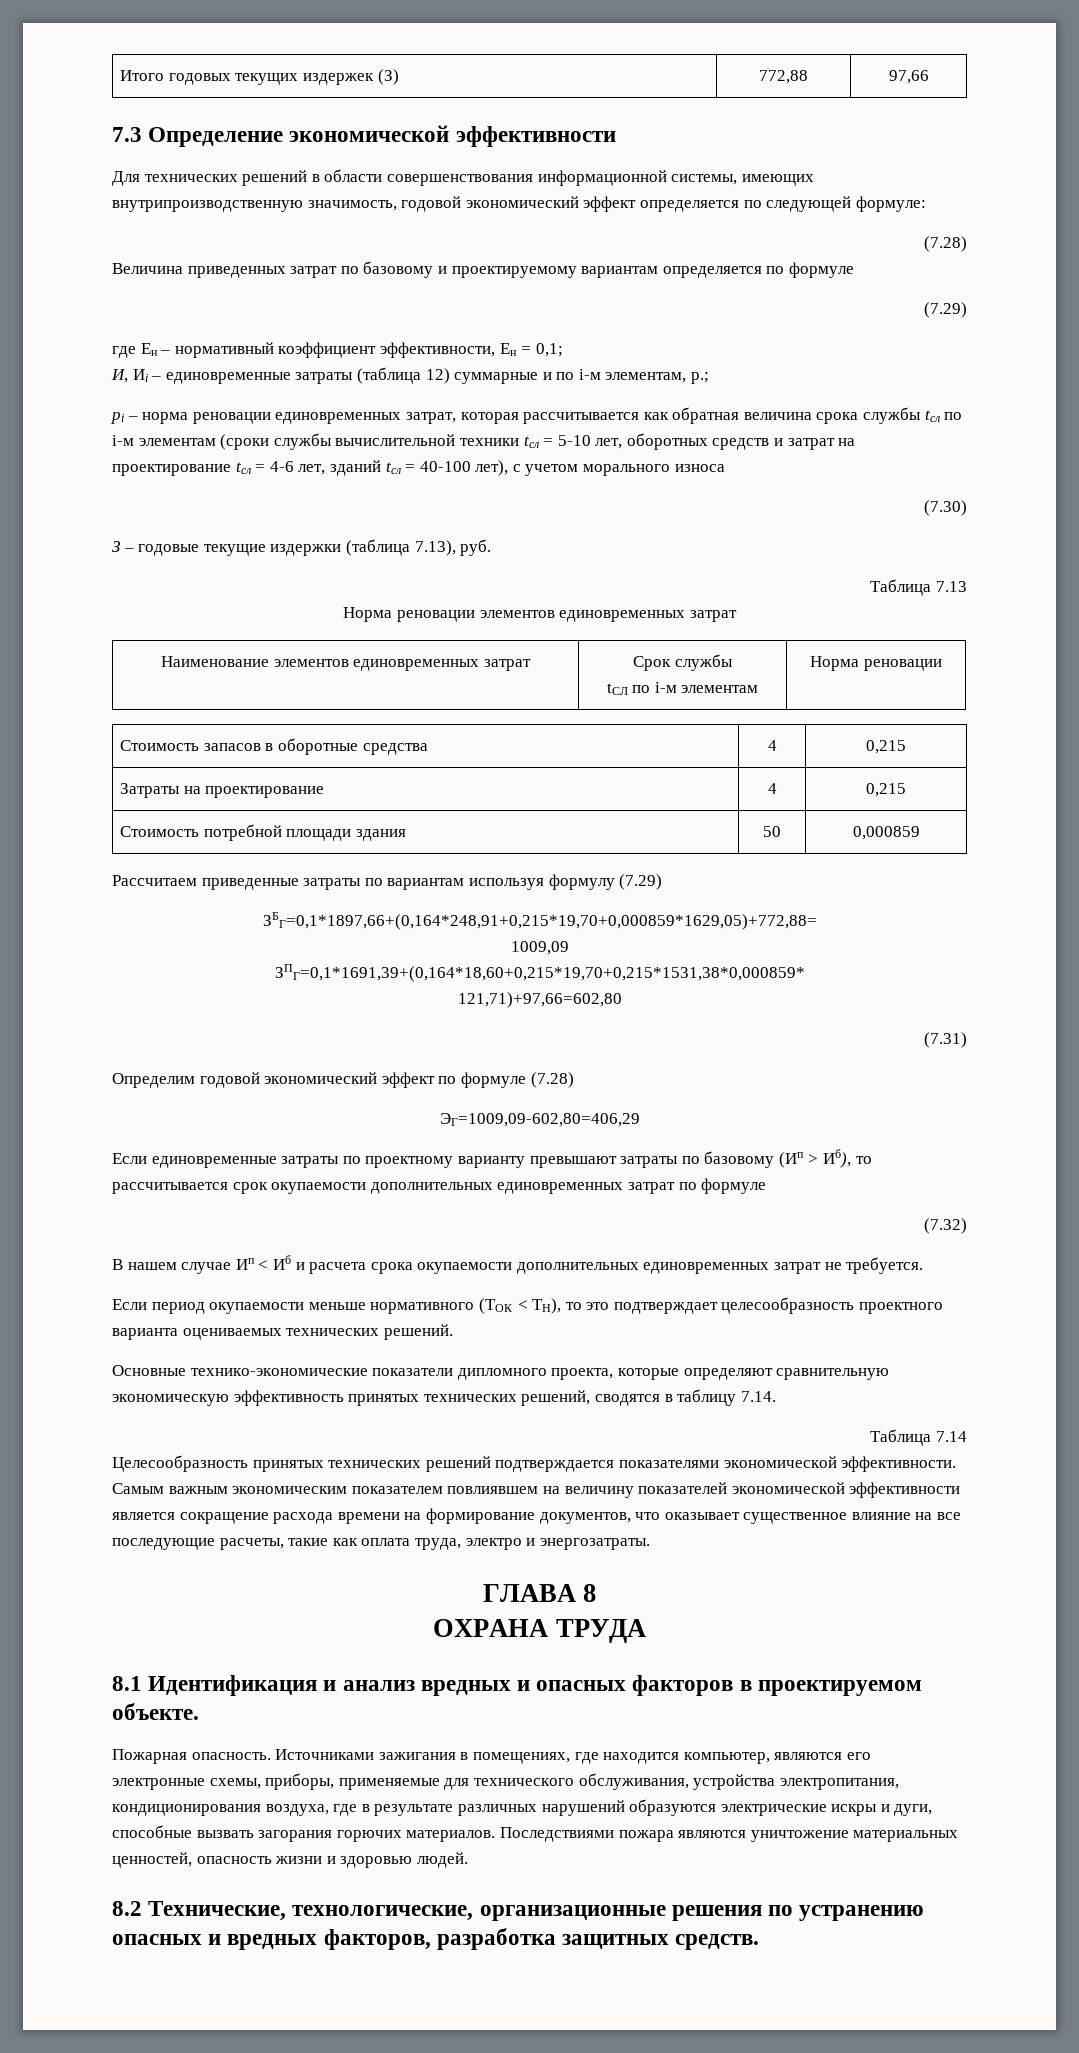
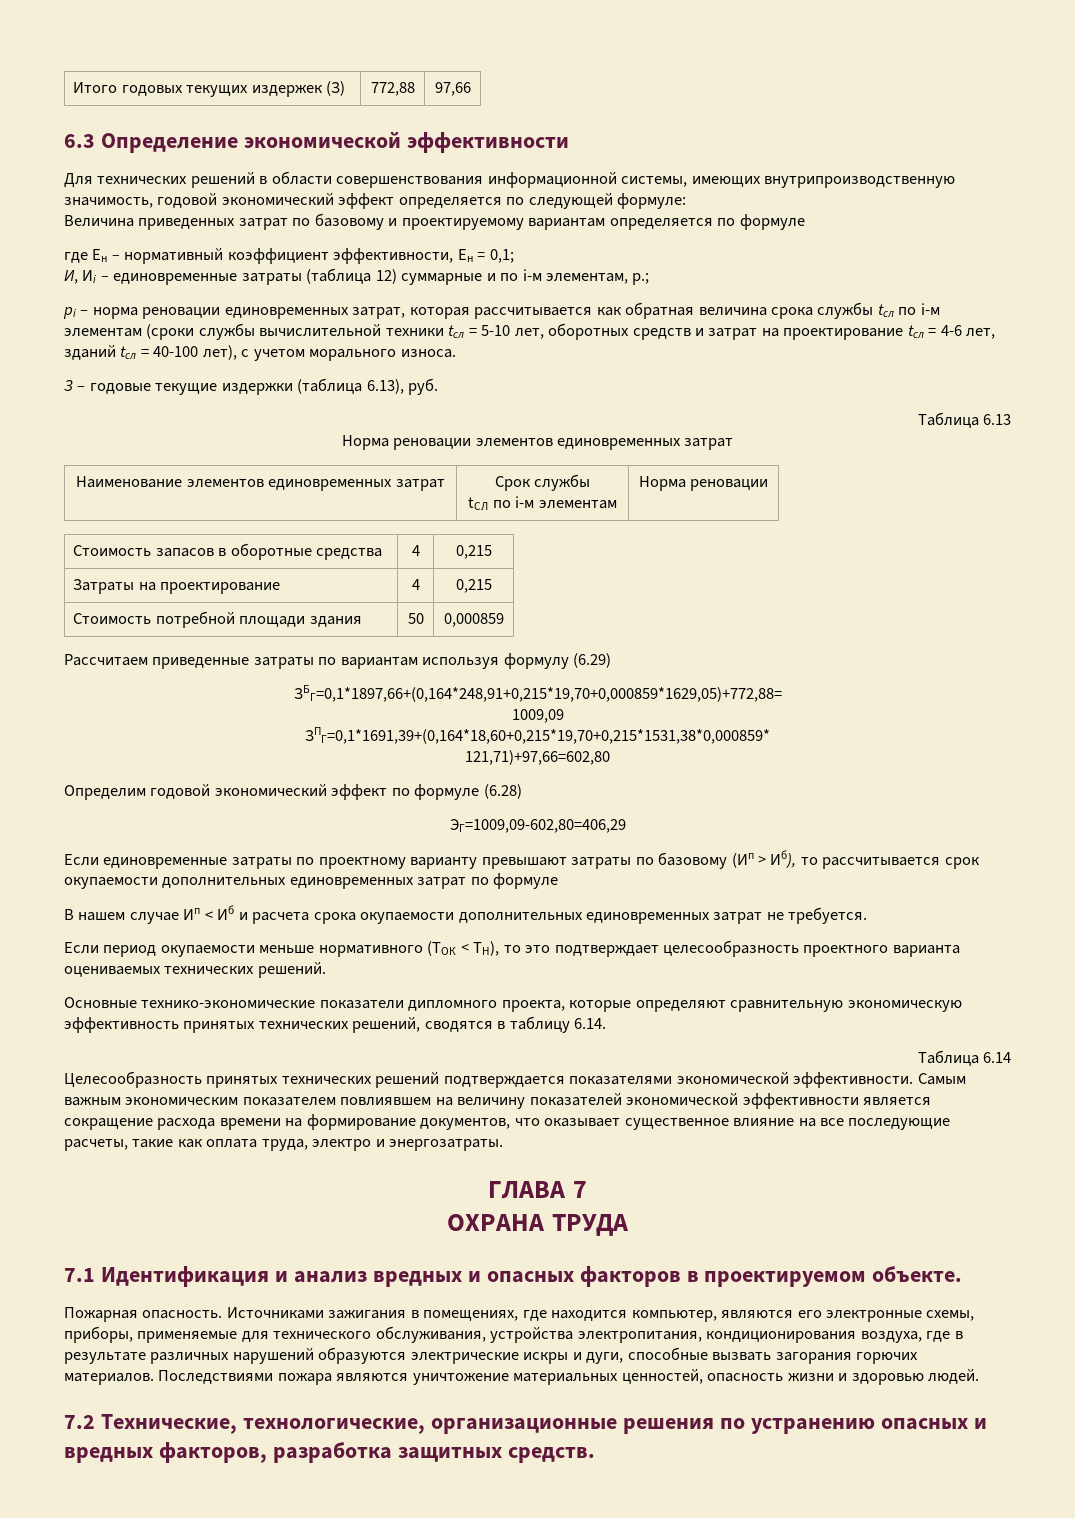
- 7.3 Определение экономической эффективности
+ 6.3 Определение экономической эффективности
  Для технических решений в области совершенствования информационной системы, имеющих внутрипроизводственную значимость, годовой экономический эффект определяется по следующей формуле:
- (7.28)
  Величина приведенных затрат по базовому и проектируемому вариантам определяется по формуле
- (7.29)
- рi – норма реновации единовременных затрат, которая рассчитывается как обратная величина срока службы tсл по i-м элементам (сроки службы вычислительной техники tсл = 5-10 лет, оборотных средств и затрат на проектирование tсл = 4-6 лет, зданий tсл = 40-100 лет), с учетом морального износа
- (7.30)
+ рi – норма реновации единовременных затрат, которая рассчитывается как обратная величина срока службы tсл по i-м элементам (сроки службы вычислительной техники tсл = 5-10 лет, оборотных средств и затрат на проектирование tсл = 4-6 лет, зданий tсл = 40-100 лет), с учетом морального износа.
- З – годовые текущие издержки (таблица 7.13), руб.
+ З – годовые текущие издержки (таблица 6.13), руб.
- Таблица 7.13
+ Таблица 6.13
- Рассчитаем приведенные затраты по вариантам используя формулу (7.29)
+ Рассчитаем приведенные затраты по вариантам используя формулу (6.29)
- (7.31)
- Определим годовой экономический эффект по формуле (7.28)
+ Определим годовой экономический эффект по формуле (6.28)
- (7.32)
- Основные технико-экономические показатели дипломного проекта, которые определяют сравнительную экономическую эффективность принятых технических решений, сводятся в таблицу 7.14.
- Таблица 7.14
+ Основные технико-экономические показатели дипломного проекта, которые определяют сравнительную экономическую эффективность принятых технических решений, сводятся в таблицу 6.14.
+ Таблица 6.14
- ГЛАВА 8
+ ГЛАВА 7
- 8.1 Идентификация и анализ вредных и опасных факторов в проектируемом объекте.
+ 7.1 Идентификация и анализ вредных и опасных факторов в проектируемом объекте.
- 8.2 Технические, технологические, организационные решения по устранению опасных и вредных факторов, разработка защитных средств.
+ 7.2 Технические, технологические, организационные решения по устранению опасных и вредных факторов, разработка защитных средств.

